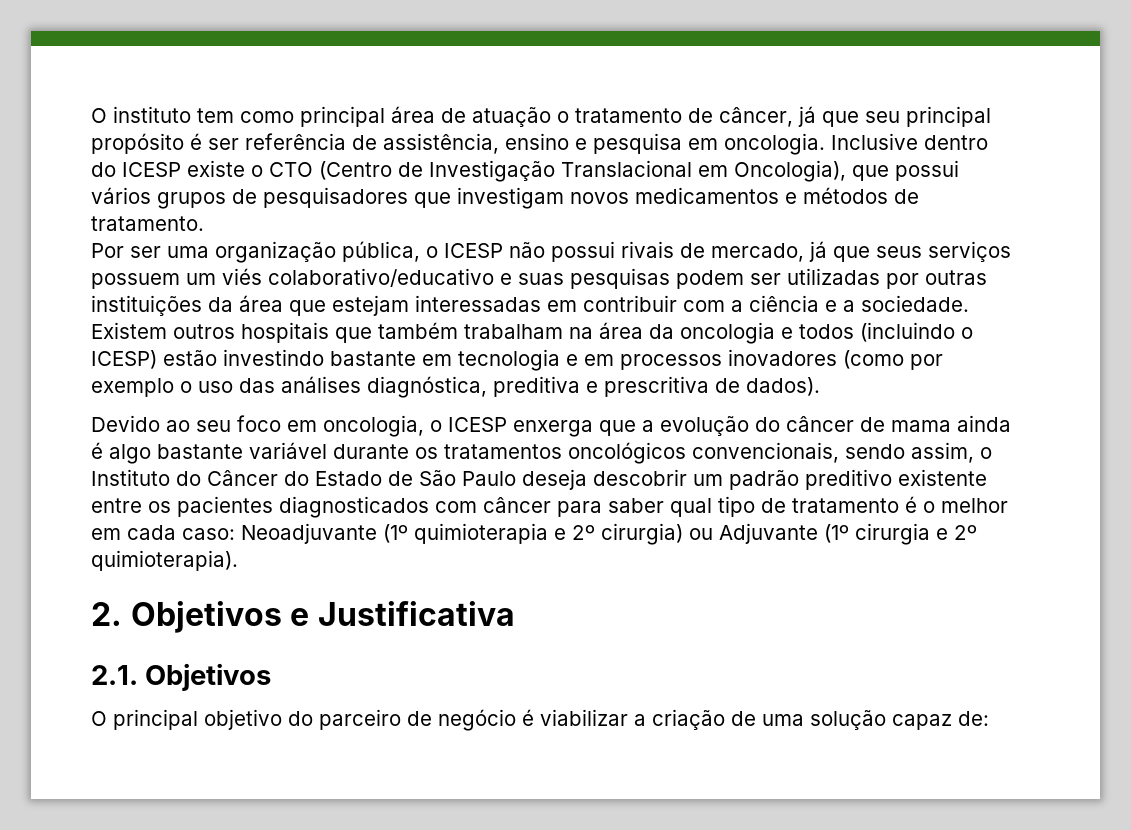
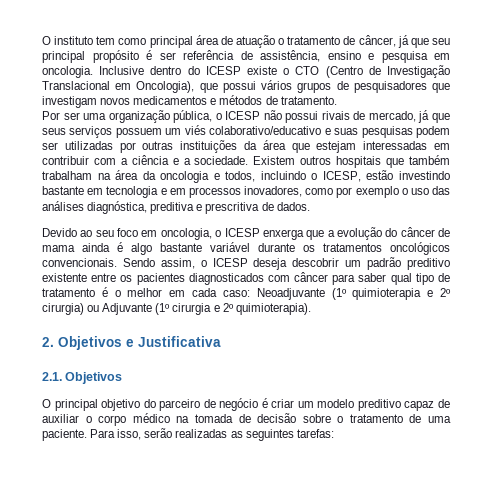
- Existem outros hospitais que também trabalham na área da oncologia e todos (incluindo o ICESP) estão investindo bastante em tecnologia e em processos inovadores (como por exemplo o uso das análises diagnóstica, preditiva e prescritiva de dados).
+ Existem outros hospitais que também trabalham na área da oncologia e todos, incluindo o ICESP, estão investindo bastante em tecnologia e em processos inovadores, como por exemplo o uso das análises diagnóstica, preditiva e prescritiva de dados.
- Devido ao seu foco em oncologia, o ICESP enxerga que a evolução do câncer de mama ainda é algo bastante variável durante os tratamentos oncológicos convencionais, sendo assim, o Instituto do Câncer do Estado de São Paulo deseja descobrir um padrão preditivo existente entre os pacientes diagnosticados com câncer para saber qual tipo de tratamento é o melhor em cada caso:
+ Devido ao seu foco em oncologia, o ICESP enxerga que a evolução do câncer de mama ainda é algo bastante variável durante os tratamentos oncológicos convencionais. Sendo assim, o ICESP deseja descobrir um padrão preditivo existente entre os pacientes diagnosticados com câncer para saber qual tipo de tratamento é o melhor em cada caso:
- O principal objetivo do parceiro de negócio é viabilizar a criação de uma solução capaz de:
+ O principal objetivo do parceiro de negócio é criar um modelo preditivo capaz de auxiliar o corpo médico na tomada de decisão sobre o tratamento de uma paciente. Para isso, serão realizadas as seguintes tarefas:

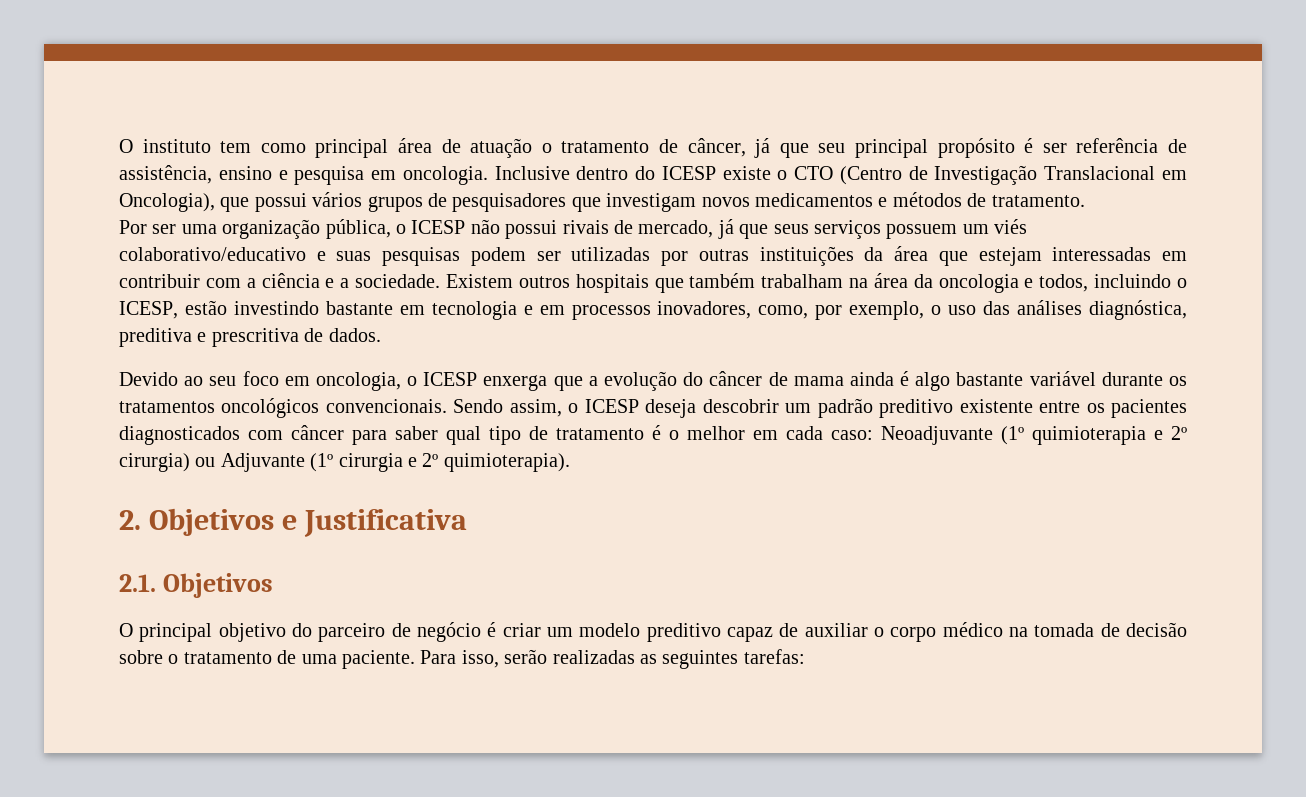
- Existem outros hospitais que também trabalham na área da oncologia e todos, incluindo o ICESP, estão investindo bastante em tecnologia e em processos inovadores, como por exemplo o uso das análises diagnóstica, preditiva e prescritiva de dados.
+ Existem outros hospitais que também trabalham na área da oncologia e todos, incluindo o ICESP, estão investindo bastante em tecnologia e em processos inovadores, como, por exemplo, o uso das análises diagnóstica, preditiva e prescritiva de dados.

